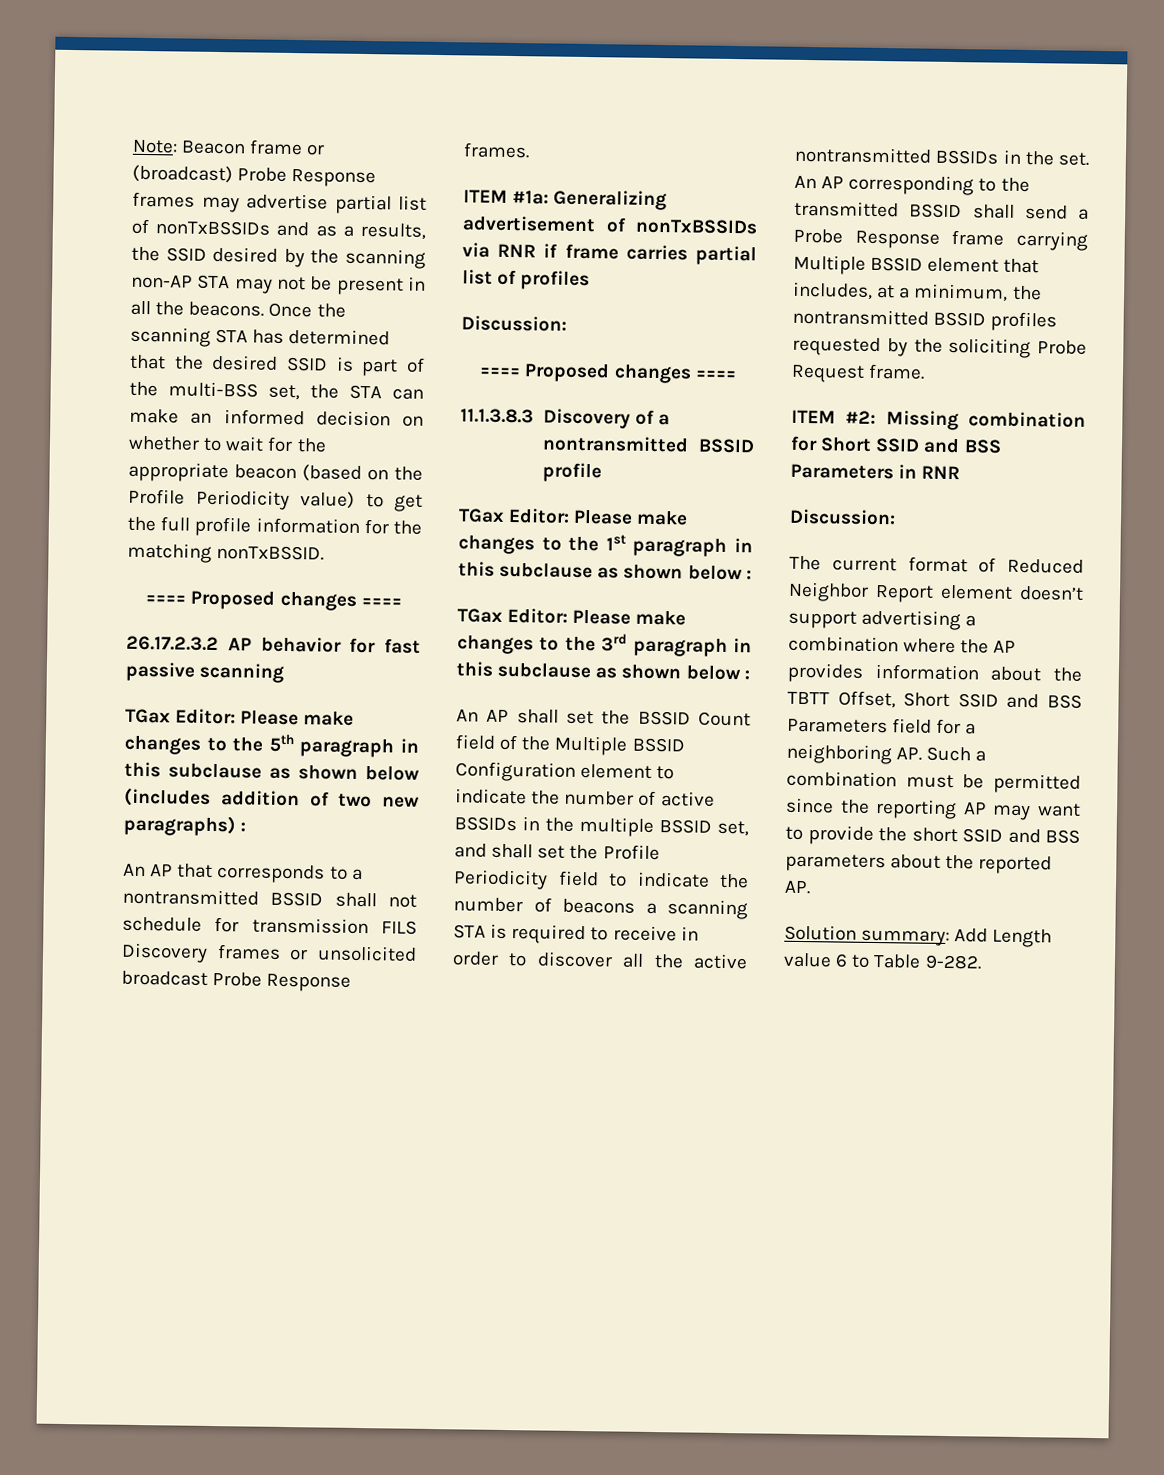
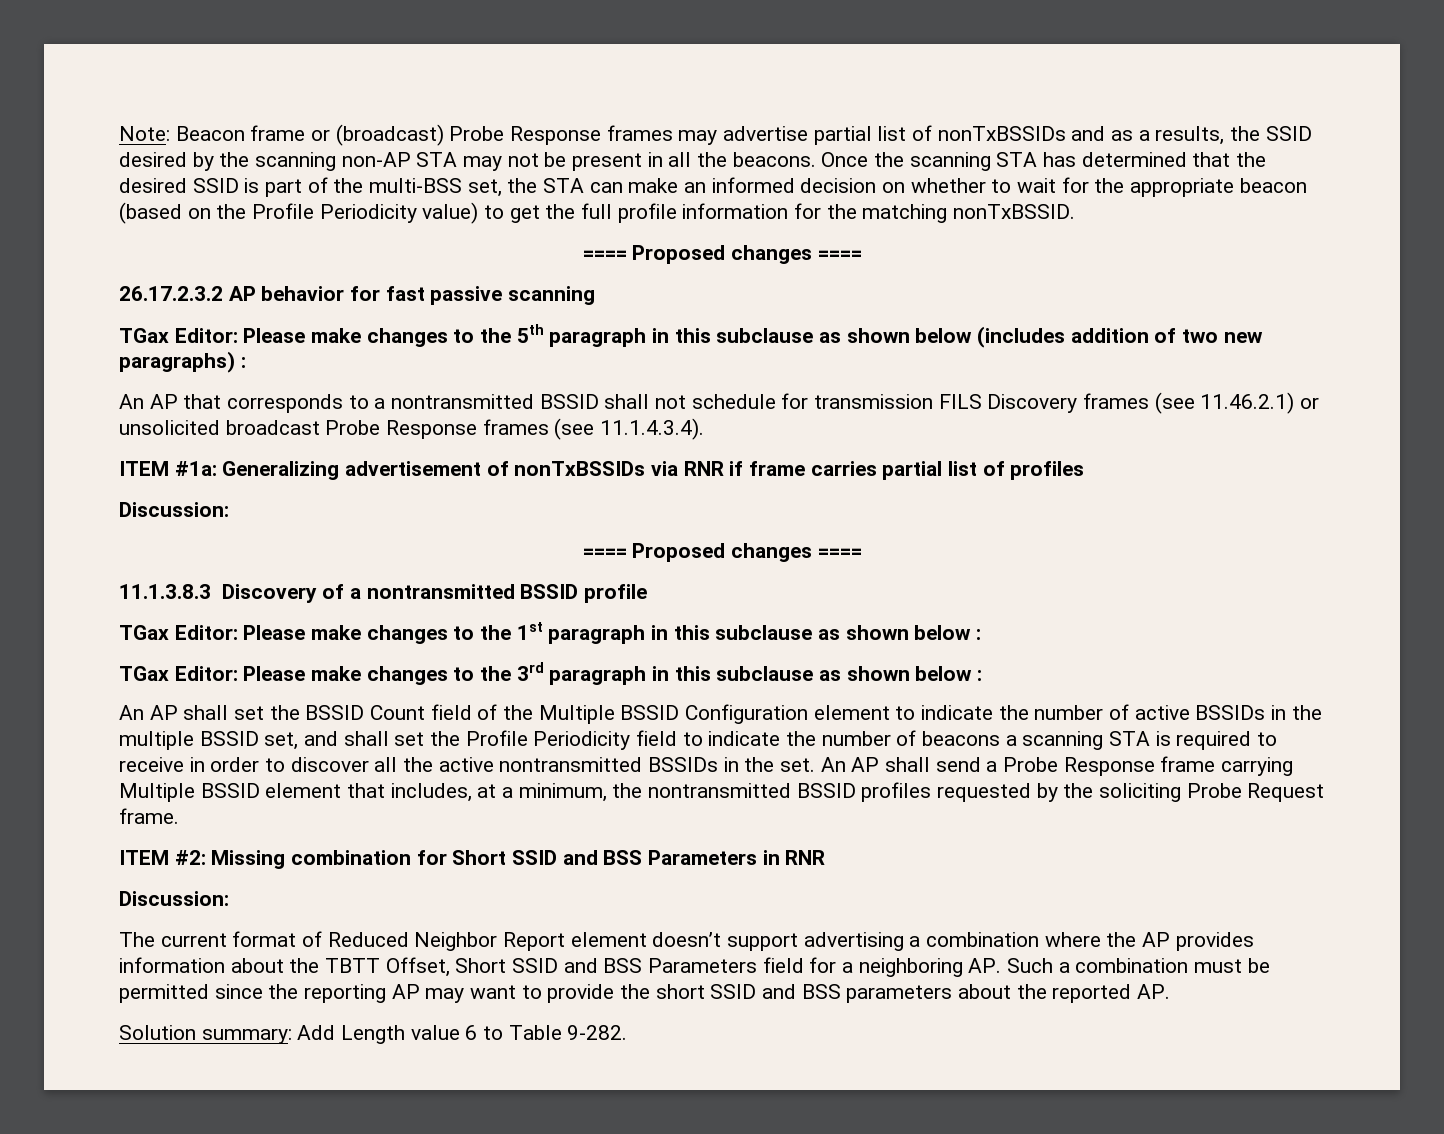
- An AP that corresponds to a nontransmitted BSSID shall not schedule for transmission FILS Discovery frames or unsolicited broadcast Probe Response frames.
+ An AP that corresponds to a nontransmitted BSSID shall not schedule for transmission FILS Discovery frames (see 11.46.2.1) or unsolicited broadcast Probe Response frames (see 11.1.4.3.4).
- An AP corresponding to the transmitted BSSID shall send a Probe Response frame carrying Multiple BSSID element that includes, at a minimum, the nontransmitted BSSID profiles requested by the soliciting Probe Request frame.
+ An AP shall send a Probe Response frame carrying Multiple BSSID element that includes, at a minimum, the nontransmitted BSSID profiles requested by the soliciting Probe Request frame.

